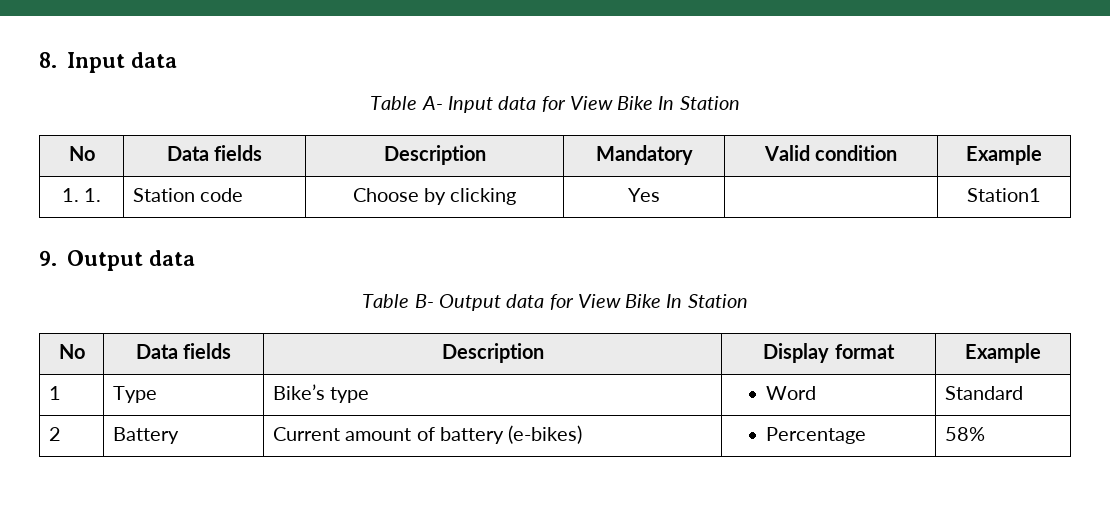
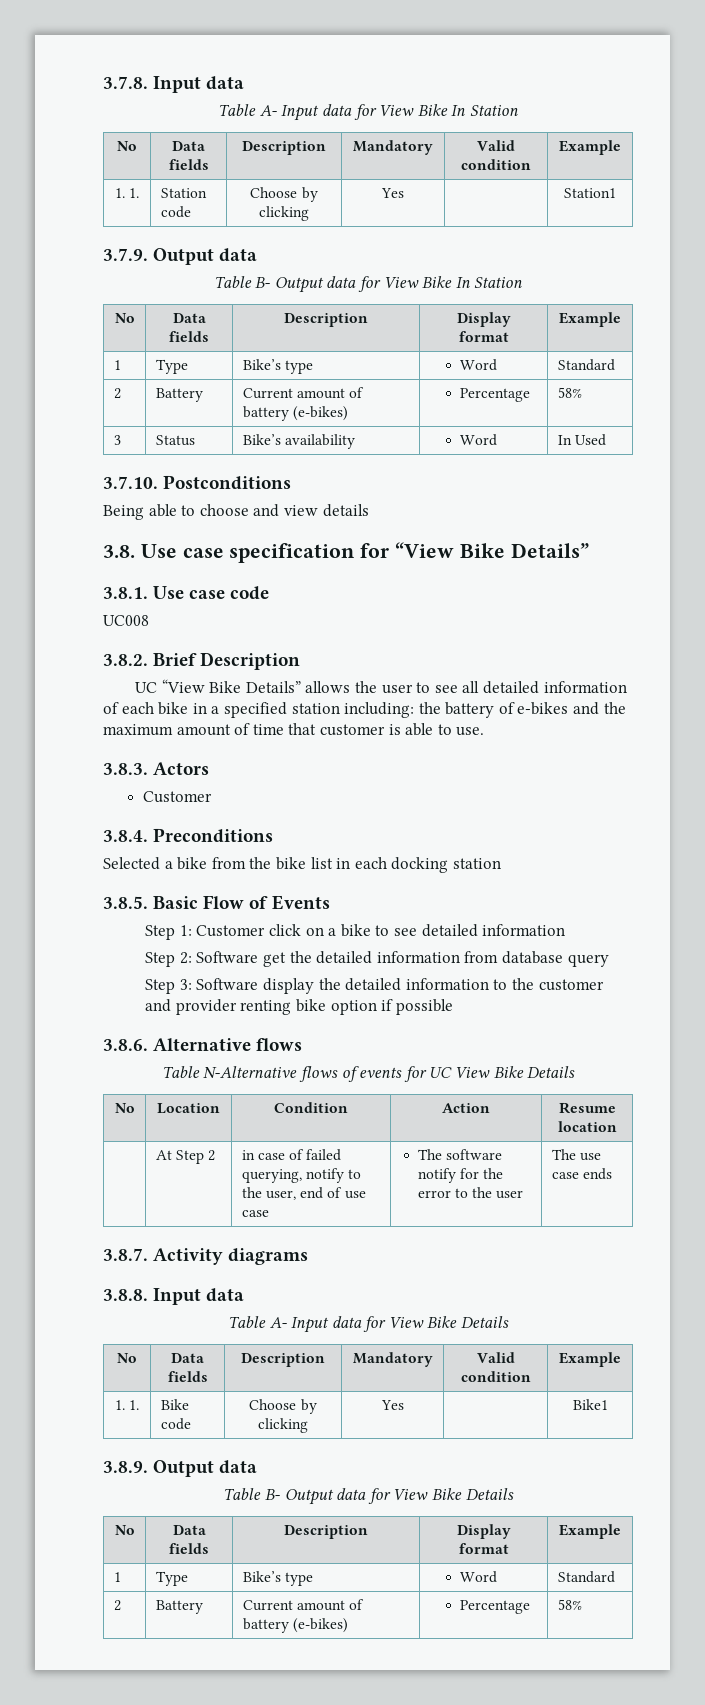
- 8. Input data
+ 3.7.8. Input data
- 9. Output data
+ 3.7.9. Output data
+ 3 | Status | Bike’s availability | Word | In Used
+ 3.7.10. Postconditions
+ Being able to choose and view details
+ 3.8. Use case specification for “View Bike Details”
+ 3.8.1. Use case code
+ UC008
+ 3.8.2. Brief Description
+ UC “View Bike Details” allows the user to see all detailed information of each bike in a specified station including: the battery of e-bikes and the maximum amount of time that customer is able to use.
+ 3.8.3. Actors
+ Customer
+ 3.8.4. Preconditions
+ Selected a bike from the bike list in each docking station
+ 3.8.5. Basic Flow of Events
+ Step 1: Customer click on a bike to see detailed information
+ Step 2: Software get the detailed information from database query
+ Step 3: Software display the detailed information to the customer and provider renting bike option if possible
+ 3.8.6. Alternative flows
+ Table N-Alternative flows of events for UC View Bike Details
+ No | Location | Condition | Action | Resume location
+ | At Step 2 | in case of failed querying, notify to the user, end of use case | The software notify for the error to the user | The use case ends
+ 3.8.7. Activity diagrams
+ 3.8.8. Input data
+ Table A- Input data for View Bike Details
+ No | Data fields | Description | Mandatory | Valid condition | Example
+ 1. 1. | Bike code | Choose by clicking | Yes | | Bike1
+ 3.8.9. Output data
+ Table B- Output data for View Bike Details
+ No | Data fields | Description | Display format | Example
+ 1 | Type | Bike’s type | Word | Standard
+ 2 | Battery | Current amount of battery (e-bikes) | Percentage | 58%

